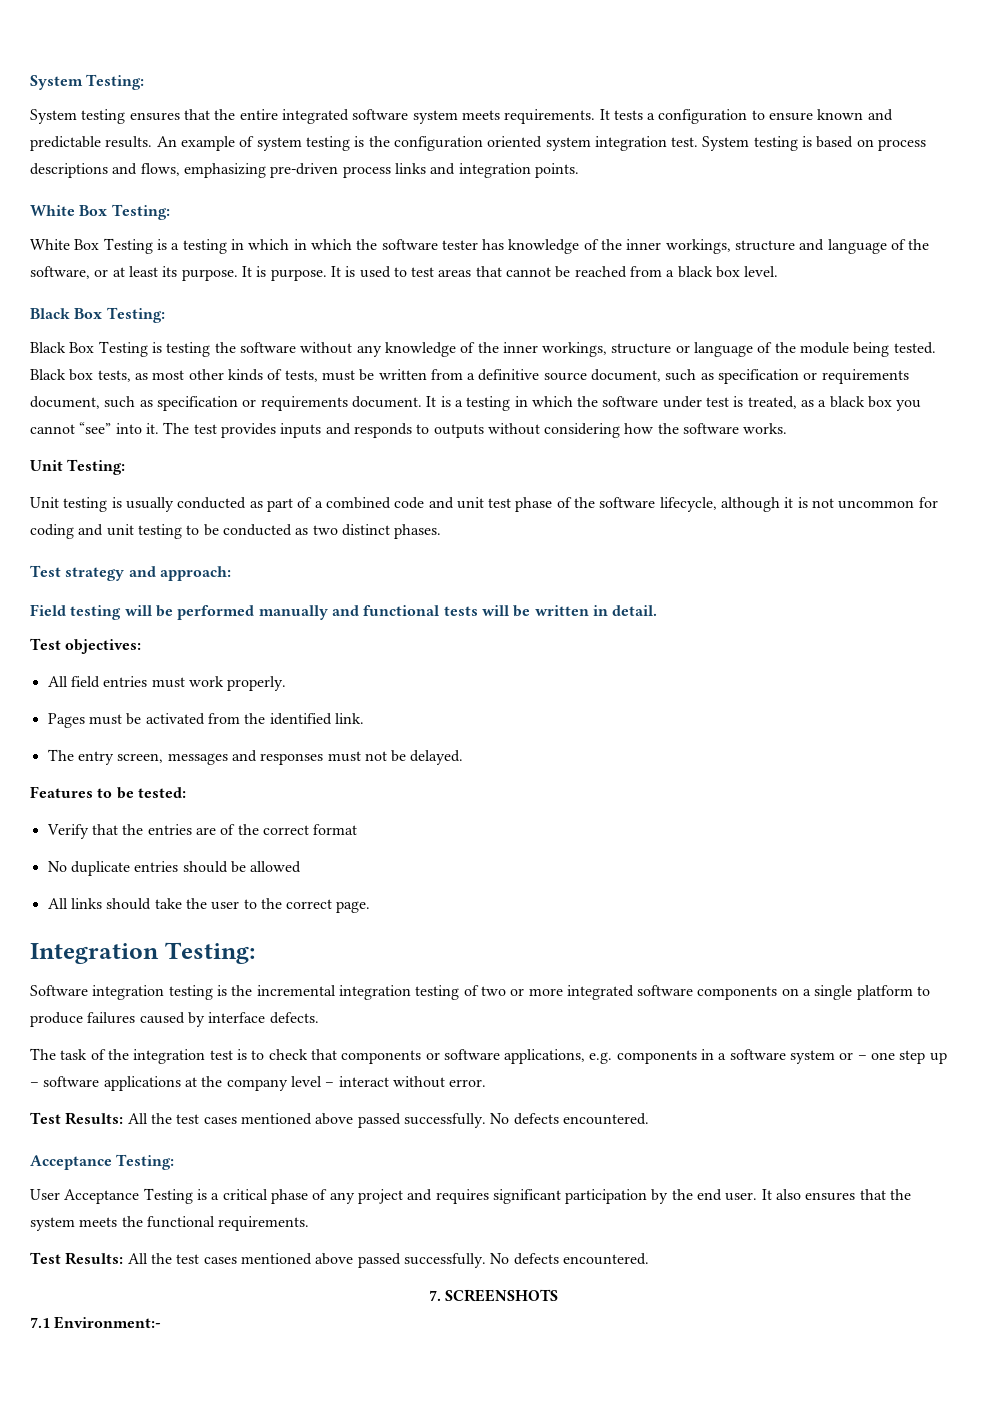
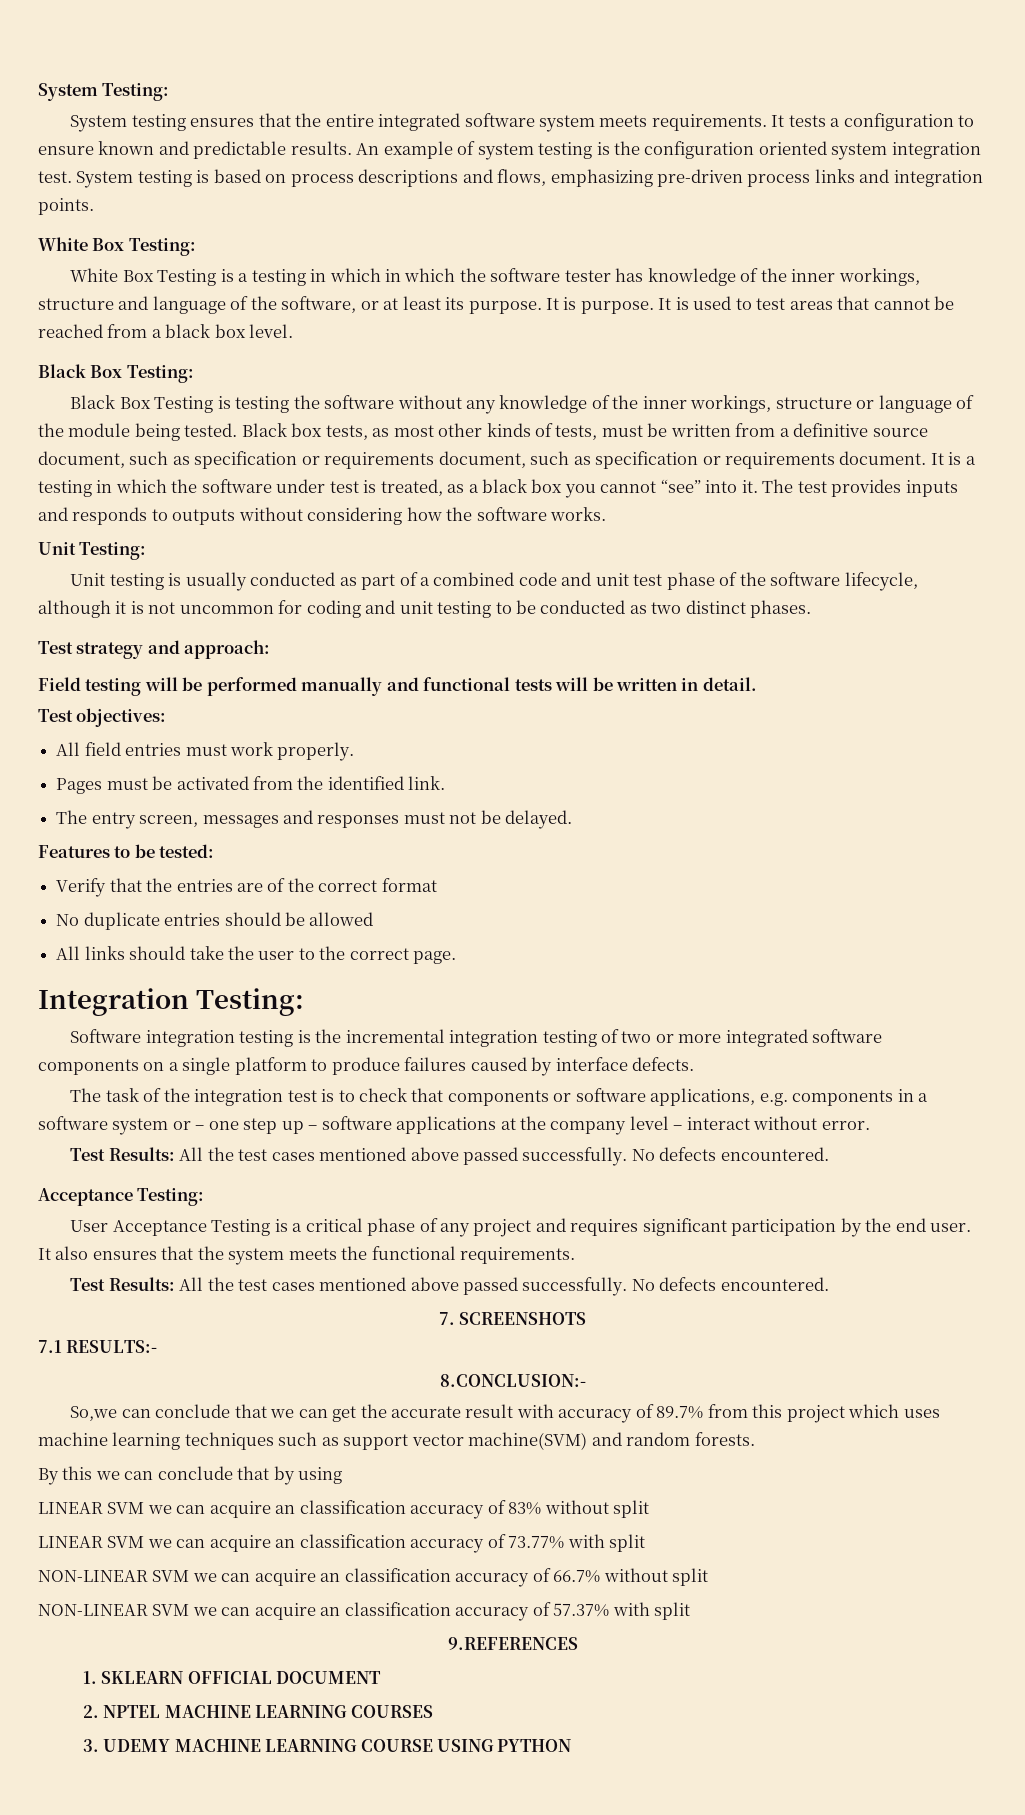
- 7.1 Environment:-
+ 7.1 RESULTS:-
+ 8.CONCLUSION:-
+ So,we can conclude that we can get the accurate result with accuracy of 89.7% from this project which uses machine learning techniques such as support vector machine(SVM) and random forests.
+ By this we can conclude that by using
+ LINEAR SVM we can acquire an classification accuracy of 83% without split
+ LINEAR SVM we can acquire an classification accuracy of 73.77% with split
+ NON-LINEAR SVM we can acquire an classification accuracy of 66.7% without split
+ NON-LINEAR SVM we can acquire an classification accuracy of 57.37% with split
+ 9.REFERENCES
+ 1. SKLEARN OFFICIAL DOCUMENT
+ 2. NPTEL MACHINE LEARNING COURSES
+ 3. UDEMY MACHINE LEARNING COURSE USING PYTHON

